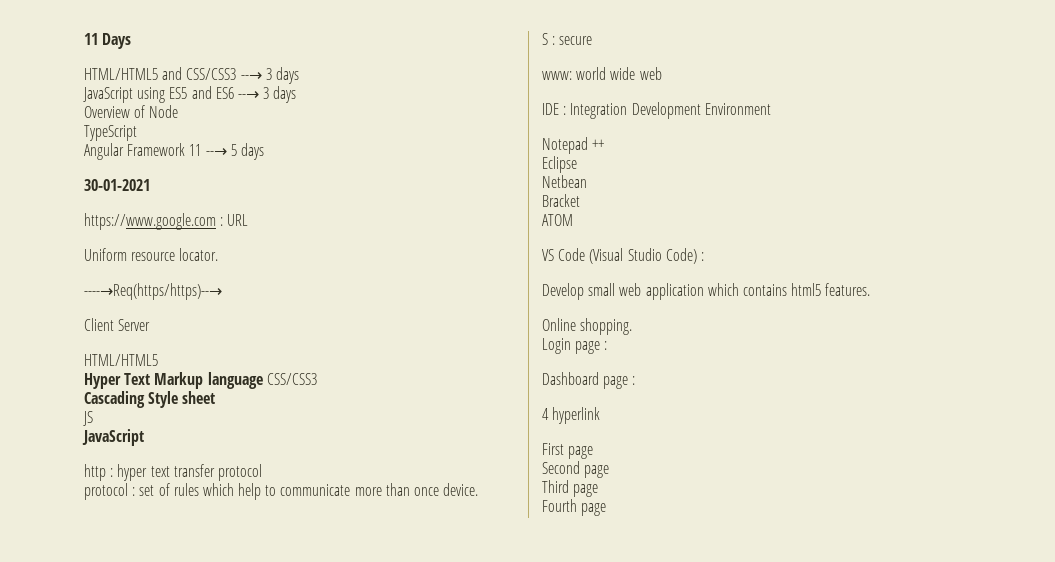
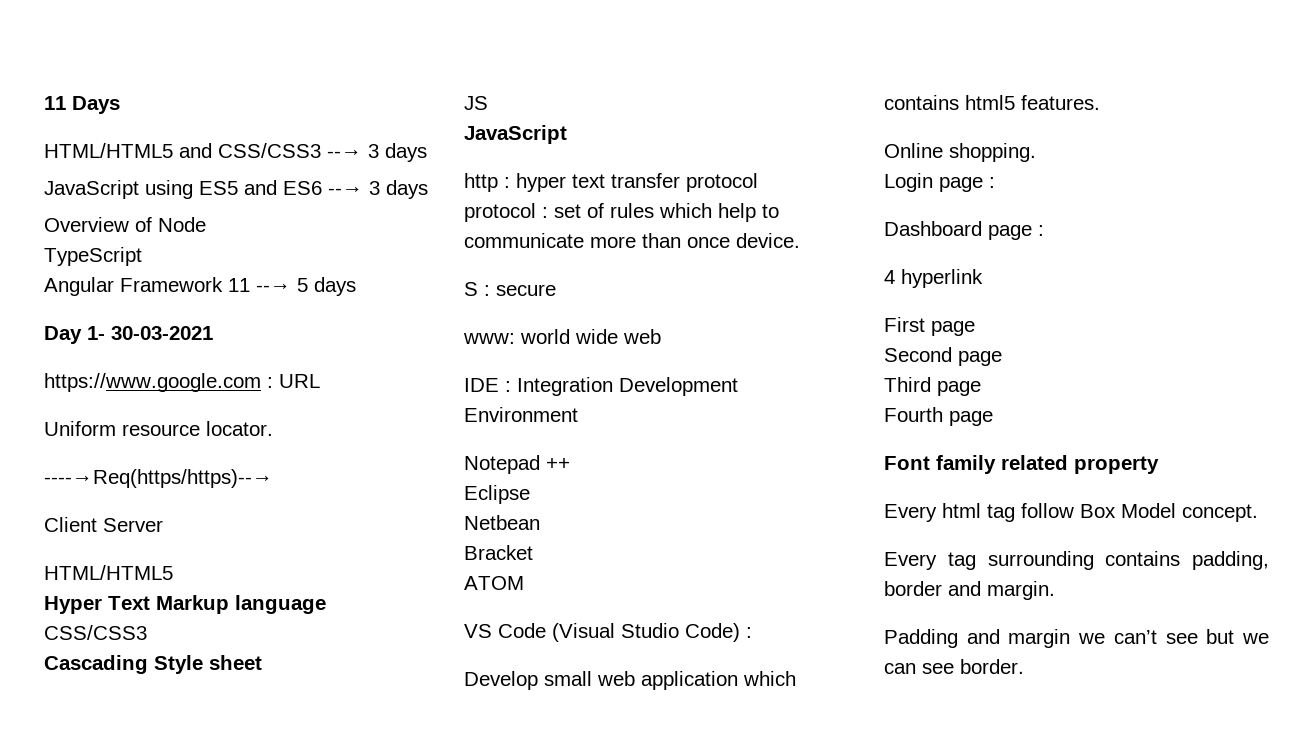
- 30-01-2021
+ Day 1- 30-03-2021
+ Font family related property
+ Every html tag follow Box Model concept.
+ Every tag surrounding contains padding, border and margin.
+ Padding and margin we can’t see but we can see border.

